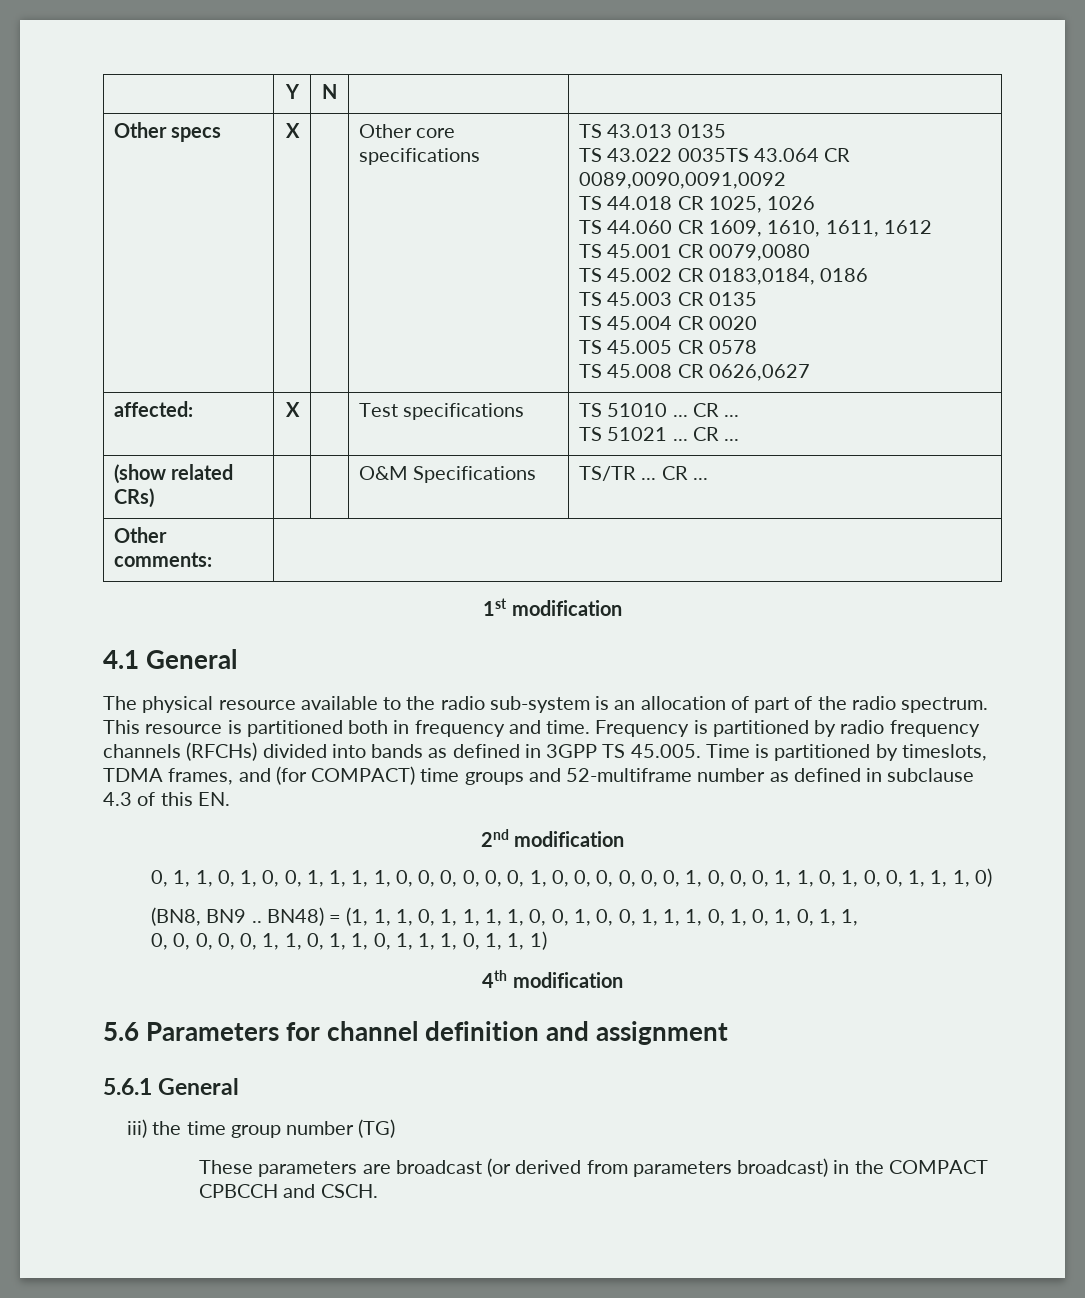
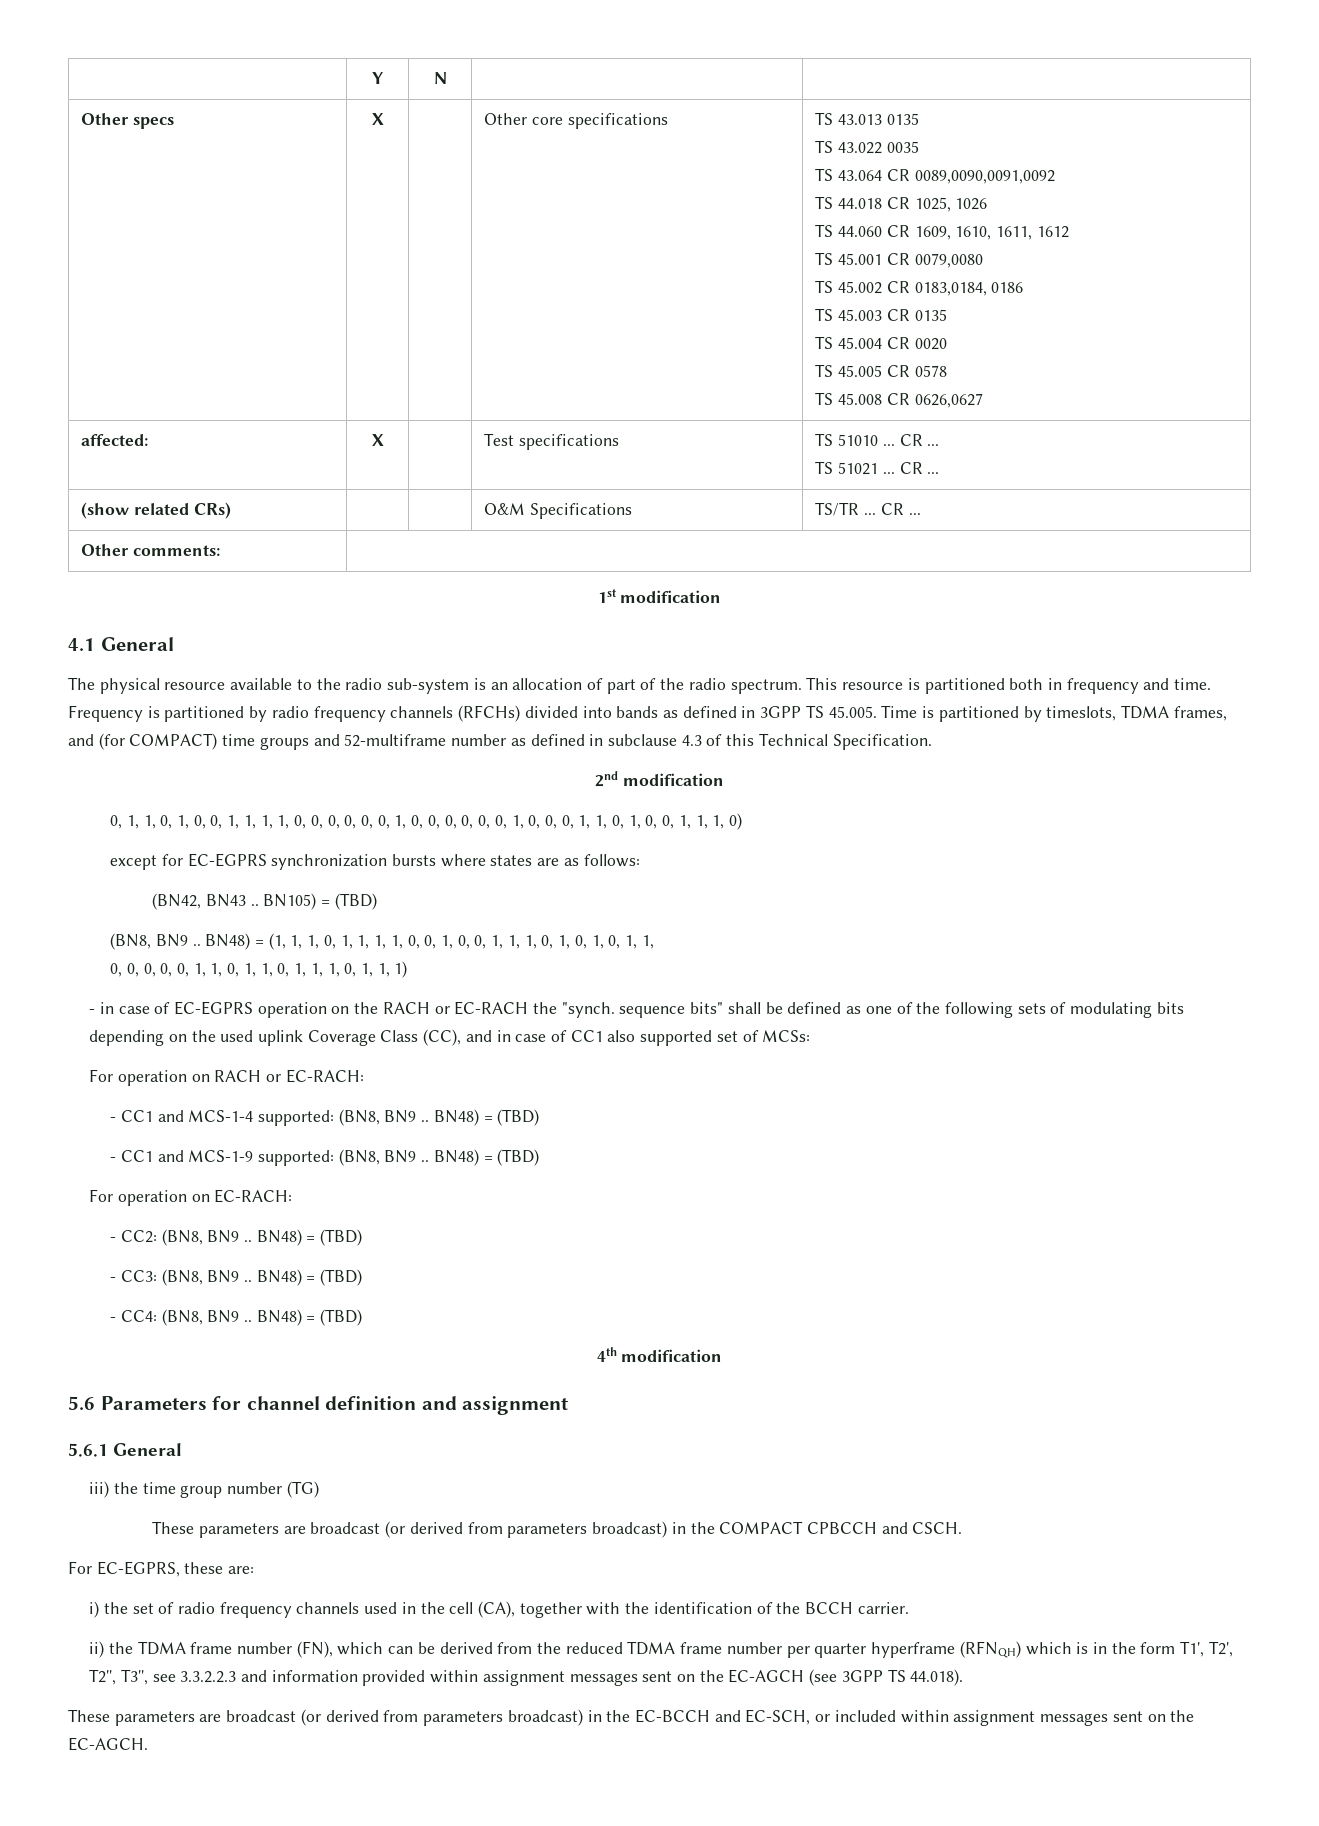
- TS 43.022 0035TS 43.064 CR 0089,0090,0091,0092
+ TS 43.022 0035
+ TS 43.064 CR 0089,0090,0091,0092
- Frequency is partitioned by radio frequency channels (RFCHs) divided into bands as defined in 3GPP TS 45.005. Time is partitioned by timeslots, TDMA frames, and (for COMPACT) time groups and 52-multiframe number as defined in subclause 4.3 of this EN.
+ Frequency is partitioned by radio frequency channels (RFCHs) divided into bands as defined in 3GPP TS 45.005. Time is partitioned by timeslots, TDMA frames, and (for COMPACT) time groups and 52-multiframe number as defined in subclause 4.3 of this Technical Specification.
+ except for EC-EGPRS synchronization bursts where states are as follows:
+ (BN42, BN43 .. BN105) = (TBD)
+ - in case of EC-EGPRS operation on the RACH or EC-RACH the "synch. sequence bits" shall be defined as one of the following sets of modulating bits depending on the used uplink Coverage Class (CC), and in case of CC1 also supported set of MCSs:
+ For operation on RACH or EC-RACH:
+ - CC1 and MCS-1-4 supported: (BN8, BN9 .. BN48) = (TBD)
+ - CC1 and MCS-1-9 supported: (BN8, BN9 .. BN48) = (TBD)
+ For operation on EC-RACH:
+ - CC2: (BN8, BN9 .. BN48) = (TBD)
+ - CC3: (BN8, BN9 .. BN48) = (TBD)
+ - CC4: (BN8, BN9 .. BN48) = (TBD)
+ For EC-EGPRS, these are:
+ i) the set of radio frequency channels used in the cell (CA), together with the identification of the BCCH carrier.
+ ii) the TDMA frame number (FN), which can be derived from the reduced TDMA frame number per quarter hyperframe (RFNQH) which is in the form T1', T2', T2'', T3'', see 3.3.2.2.3 and information provided within assignment messages sent on the EC-AGCH (see 3GPP TS 44.018).
+ These parameters are broadcast (or derived from parameters broadcast) in the EC-BCCH and EC-SCH, or included within assignment messages sent on the EC-AGCH.

